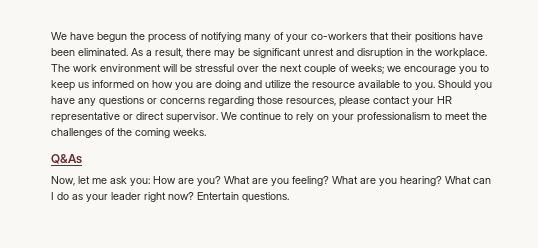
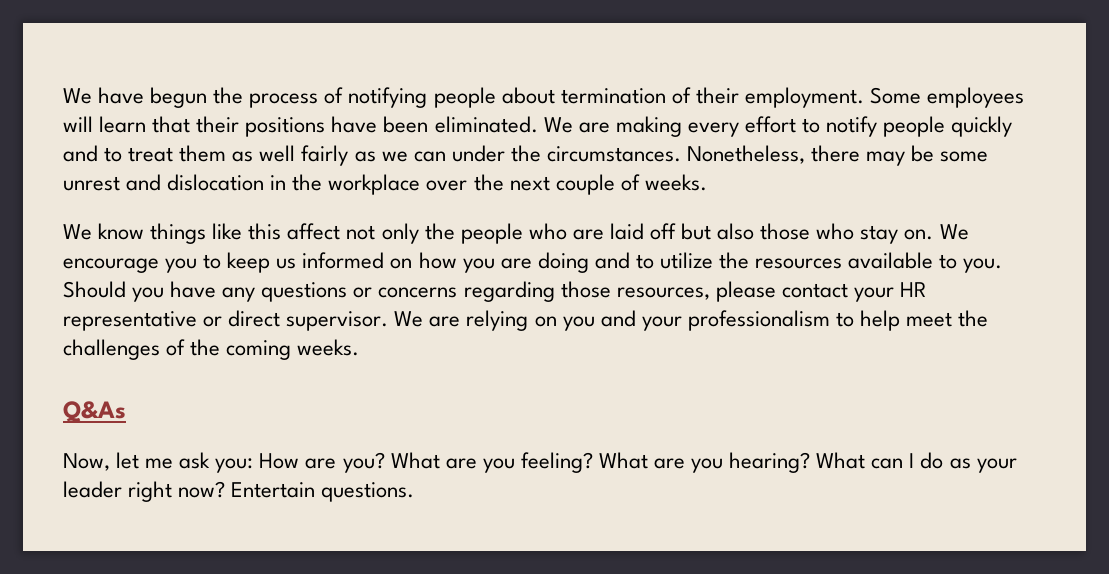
- We have begun the process of notifying many of your co-workers that their positions have been eliminated.
+ We have begun the process of notifying people about termination of their employment. Some employees will learn that their positions have been eliminated.
- As a result, there may be significant unrest and disruption in the workplace. The work environment will be stressful over the next couple of weeks; we encourage you to keep us informed on how you are doing and utilize the resource available to you.
+ We are making every effort to notify people quickly and to treat them as well fairly as we can under the circumstances. Nonetheless, there may be some unrest and dislocation in the workplace over the next couple of weeks.
+ We know things like this affect not only the people who are laid off but also those who stay on. We encourage you to keep us informed on how you are doing and to utilize the resources available to you.
- We continue to rely on your professionalism to meet the challenges of the coming weeks.
+ We are relying on you and your professionalism to help meet the challenges of the coming weeks.

